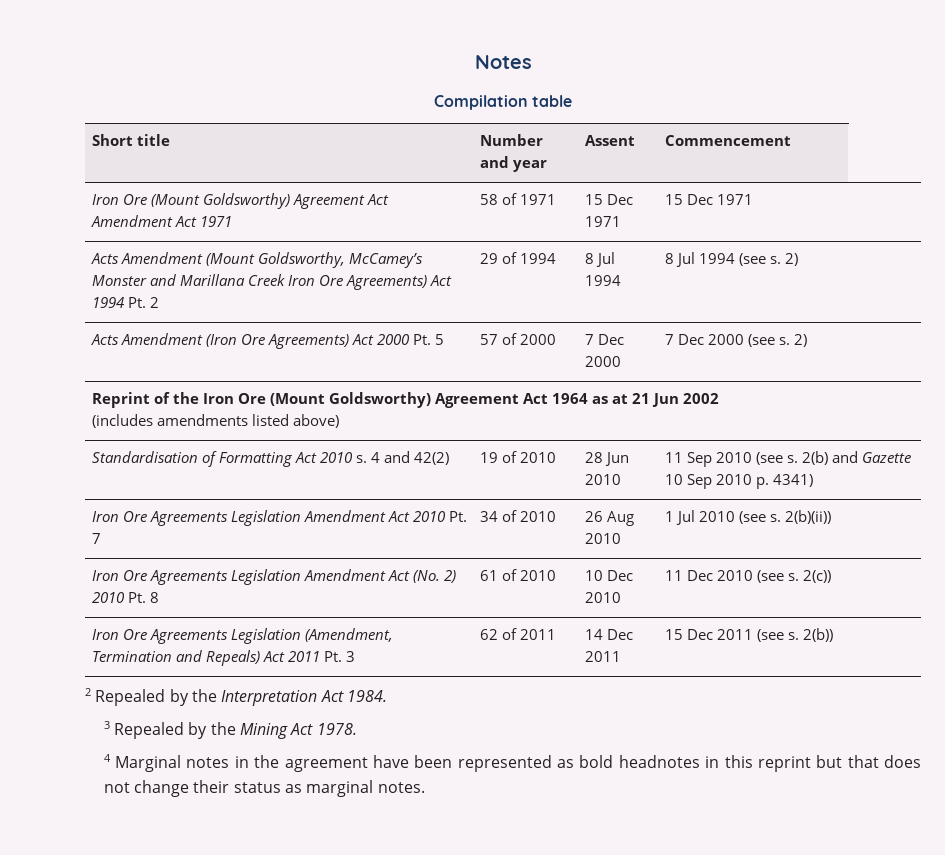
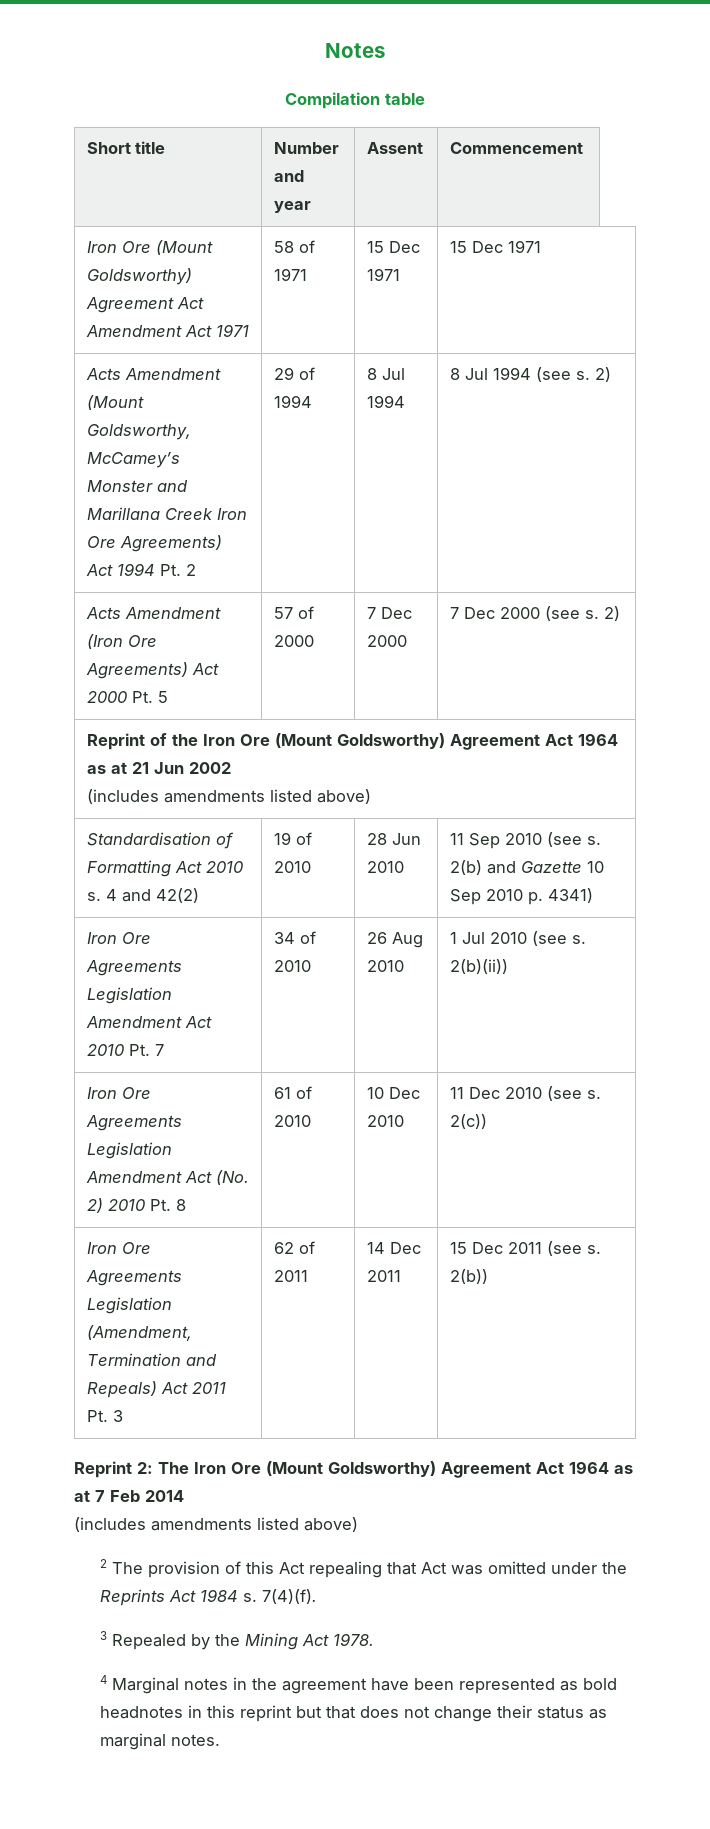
- 2 Repealed by the Interpretation Act 1984.
+ Reprint 2: The Iron Ore (Mount Goldsworthy) Agreement Act 1964 as at 7 Feb 2014
+ (includes amendments listed above)
+ 2 The provision of this Act repealing that Act was omitted under the Reprints Act 1984 s. 7(4)(f).

